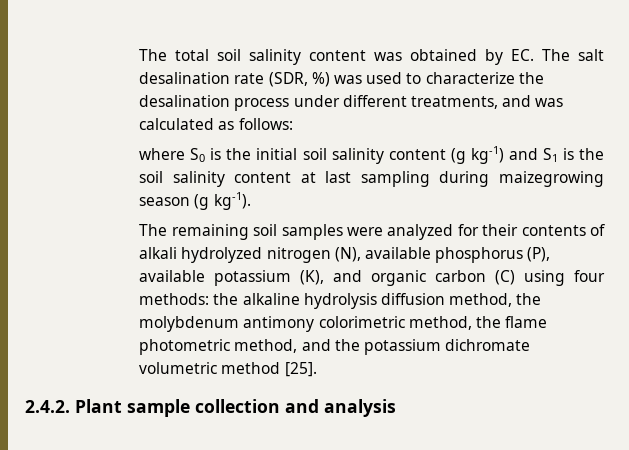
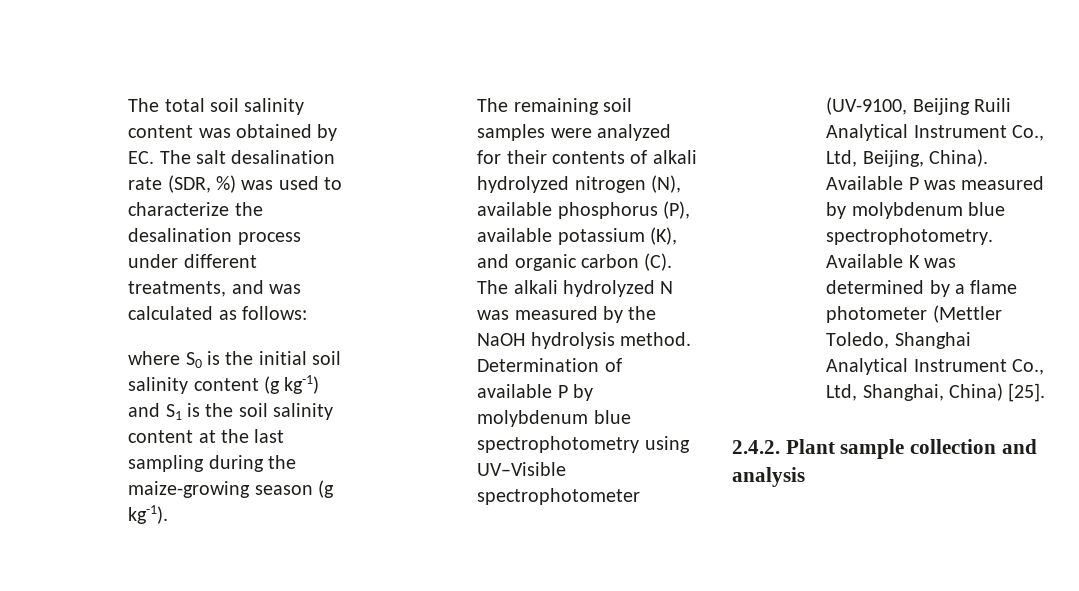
- where S0 is the initial soil salinity content (g kg-1) and S1 is the soil salinity content at last sampling during maizegrowing season (g kg-1).
+ where S0 is the initial soil salinity content (g kg-1) and S1 is the soil salinity content at the last sampling during the maize-growing season (g kg-1).
- The remaining soil samples were analyzed for their contents of alkali hydrolyzed nitrogen (N), available phosphorus (P), available potassium (K), and organic carbon (C) using four methods: the alkaline hydrolysis diffusion method, the molybdenum antimony colorimetric method, the flame photometric method, and the potassium dichromate volumetric method [25].
+ The remaining soil samples were analyzed for their contents of alkali hydrolyzed nitrogen (N), available phosphorus (P), available potassium (K), and organic carbon (C). The alkali hydrolyzed N was measured by the NaOH hydrolysis method. Determination of available P by molybdenum blue spectrophotometry using UV–Visible spectrophotometer (UV-9100, Beijing Ruili Analytical Instrument Co., Ltd, Beijing, China). Available P was measured by molybdenum blue spectrophotometry. Available K was determined by a flame photometer (Mettler Toledo, Shanghai Analytical Instrument Co., Ltd, Shanghai, China) [25].

